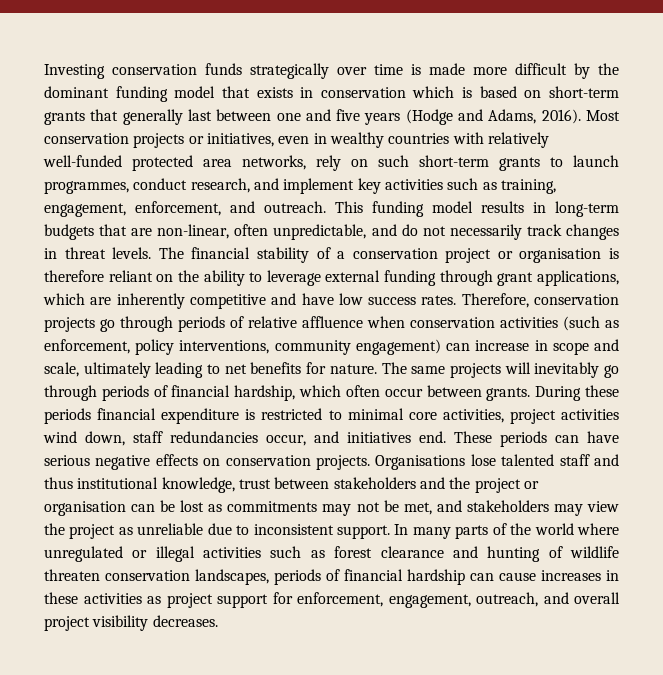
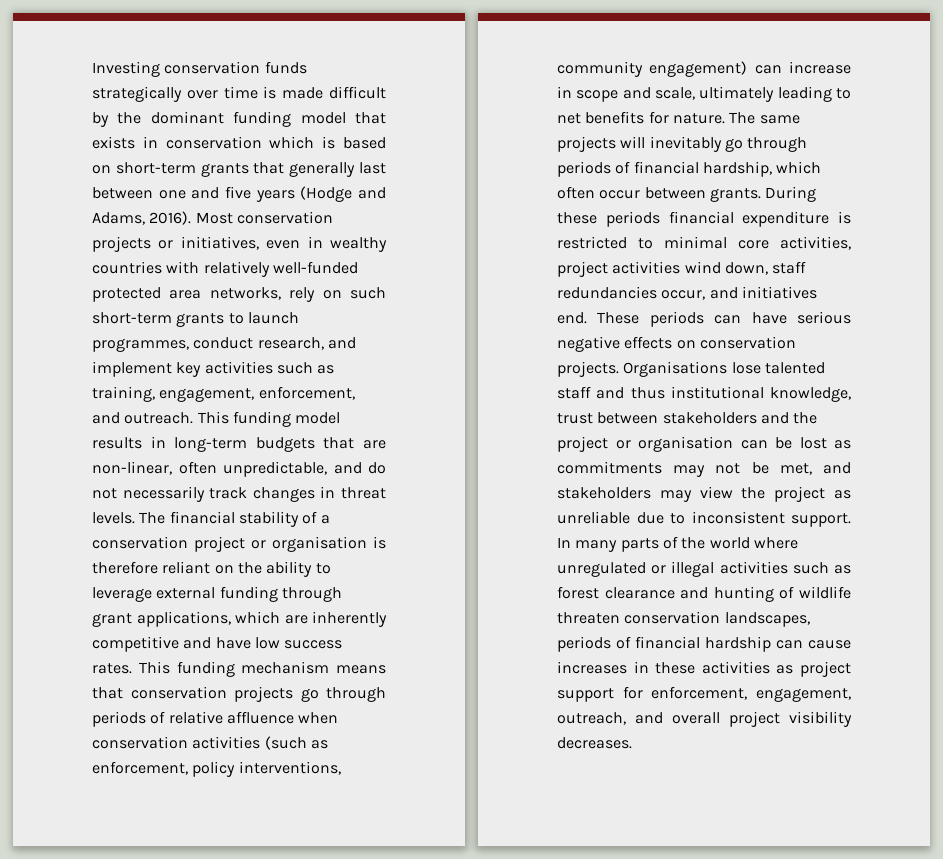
- Investing conservation funds strategically over time is made more difficult by the dominant funding model that exists in conservation which is based on short-term grants that generally last between one and five years (Hodge and Adams, 2016).
+ Investing conservation funds strategically over time is made difficult by the dominant funding model that exists in conservation which is based on short-term grants that generally last between one and five years (Hodge and Adams, 2016).
- Therefore, conservation projects go through periods of relative affluence when conservation activities (such as enforcement, policy interventions, community engagement) can increase in scope and scale, ultimately leading to net benefits for nature.
+ This funding mechanism means that conservation projects go through periods of relative affluence when conservation activities (such as enforcement, policy interventions, community engagement) can increase in scope and scale, ultimately leading to net benefits for nature.

